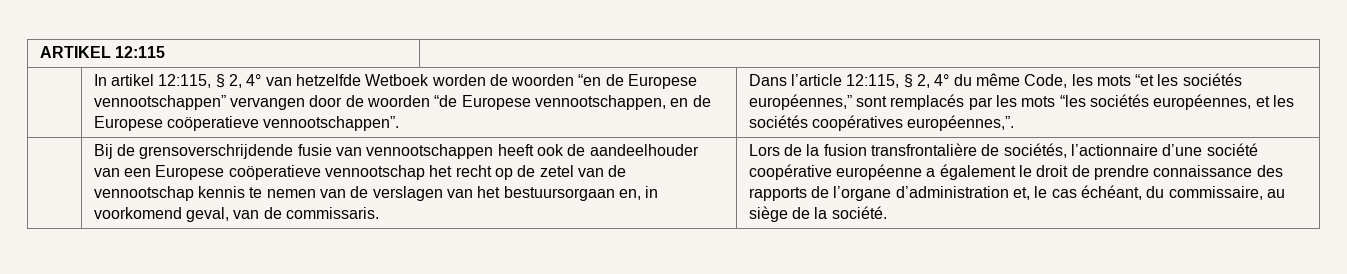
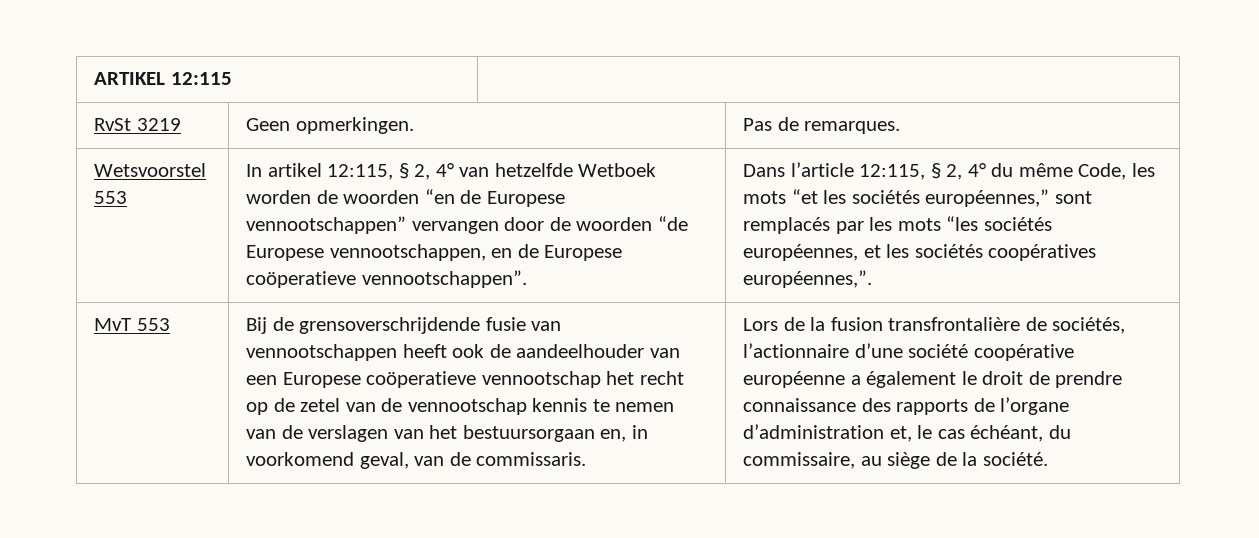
+ RvSt 3219 | Geen opmerkingen. | Pas de remarques.
+ Wetsvoorstel 553
+ MvT 553

